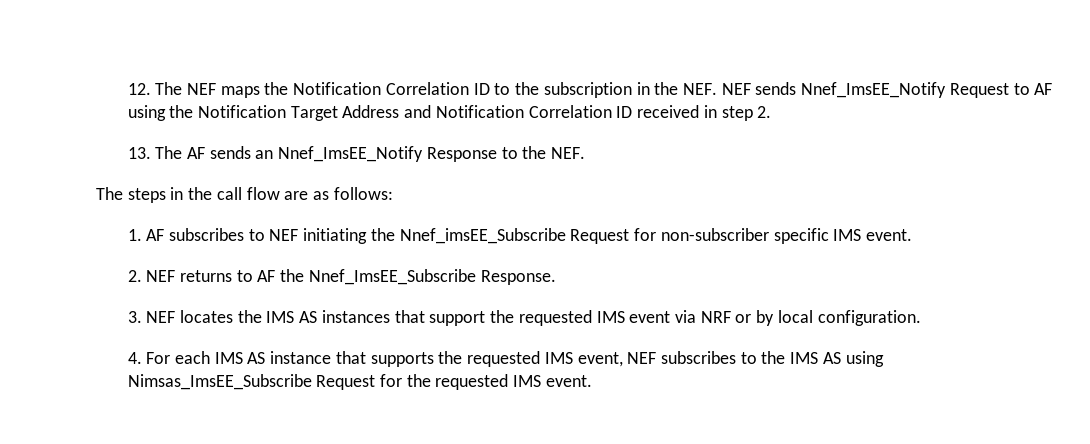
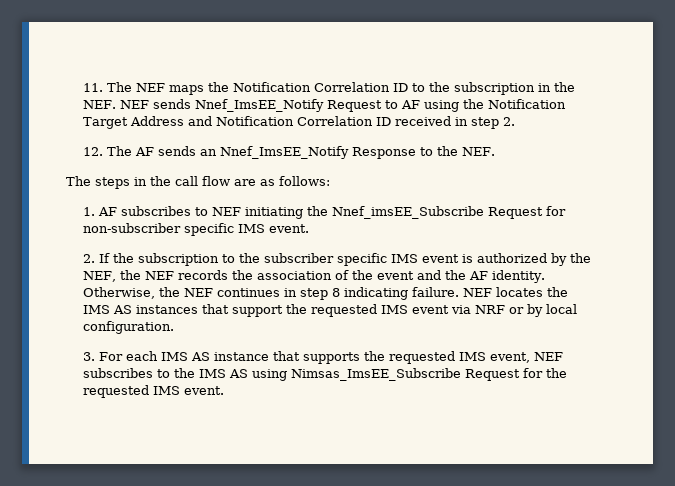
- 12. The NEF maps the Notification Correlation ID to the subscription in the NEF. NEF sends Nnef_ImsEE_Notify Request to AF using the Notification Target Address and Notification Correlation ID received in step 2.
+ 11. The NEF maps the Notification Correlation ID to the subscription in the NEF. NEF sends Nnef_ImsEE_Notify Request to AF using the Notification Target Address and Notification Correlation ID received in step 2.
- 13. The AF sends an Nnef_ImsEE_Notify Response to the NEF.
+ 12. The AF sends an Nnef_ImsEE_Notify Response to the NEF.
- 2. NEF returns to AF the Nnef_ImsEE_Subscribe Response.
- 3. NEF locates the IMS AS instances that support the requested IMS event via NRF or by local configuration.
+ 2. If the subscription to the subscriber specific IMS event is authorized by the NEF, the NEF records the association of the event and the AF identity. Otherwise, the NEF continues in step 8 indicating failure. NEF locates the IMS AS instances that support the requested IMS event via NRF or by local configuration.
- 4. For each IMS AS instance that supports the requested IMS event, NEF subscribes to the IMS AS using Nimsas_ImsEE_Subscribe Request for the requested IMS event.
+ 3. For each IMS AS instance that supports the requested IMS event, NEF subscribes to the IMS AS using Nimsas_ImsEE_Subscribe Request for the requested IMS event.

